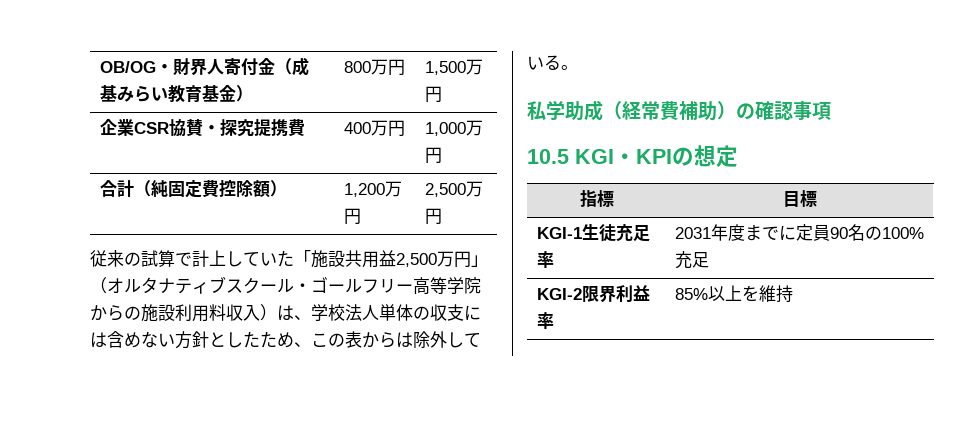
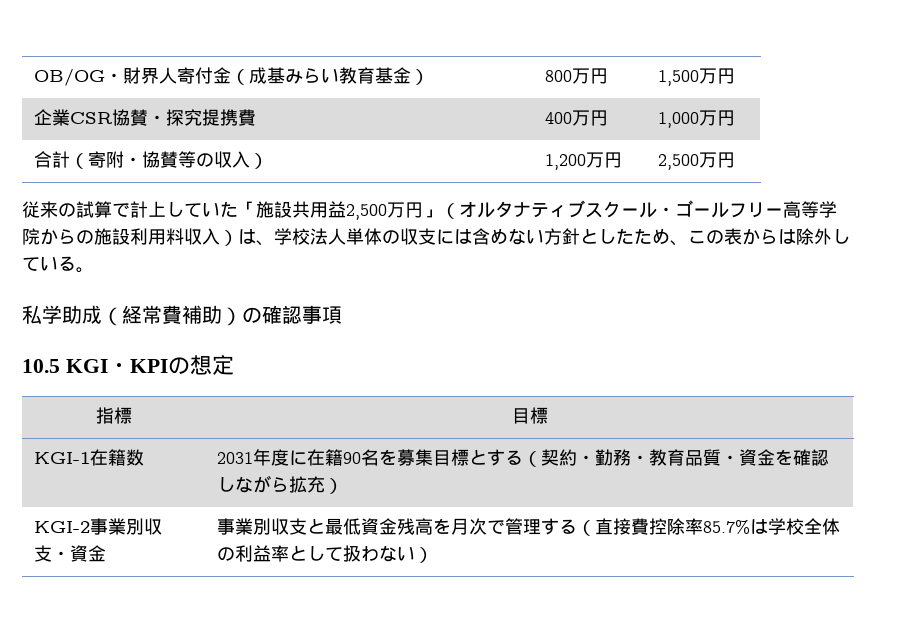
- 合計（純固定費控除額） | 1,200万円 | 2,500万円
+ 合計（寄附・協賛等の収入） | 1,200万円 | 2,500万円
- KGI-1生徒充足率 | 2031年度までに定員90名の100%充足
- KGI-2限界利益率 | 85%以上を維持
+ KGI-1在籍数 | 2031年度に在籍90名を募集目標とする（契約・勤務・教育品質・資金を確認しながら拡充）
+ KGI-2事業別収支・資金 | 事業別収支と最低資金残高を月次で管理する（直接費控除率85.7%は学校全体の利益率として扱わない）

